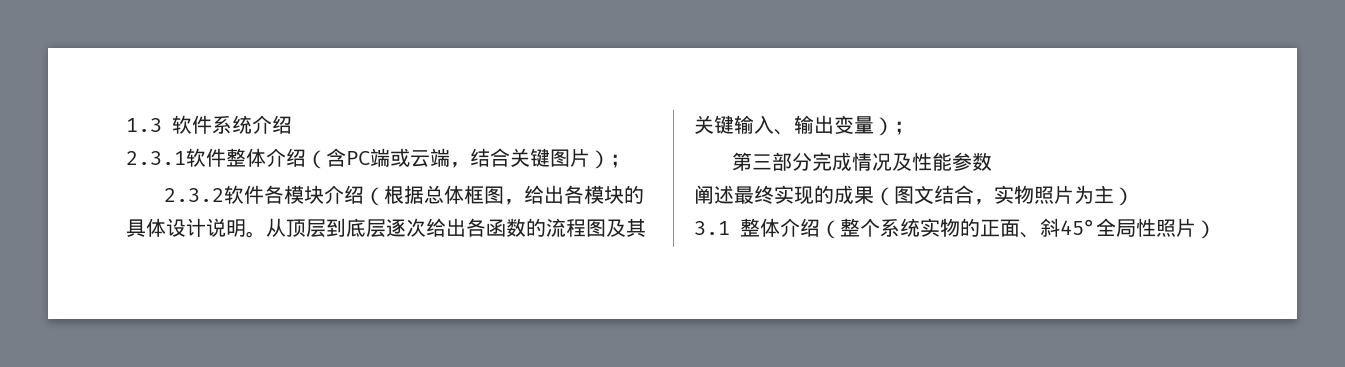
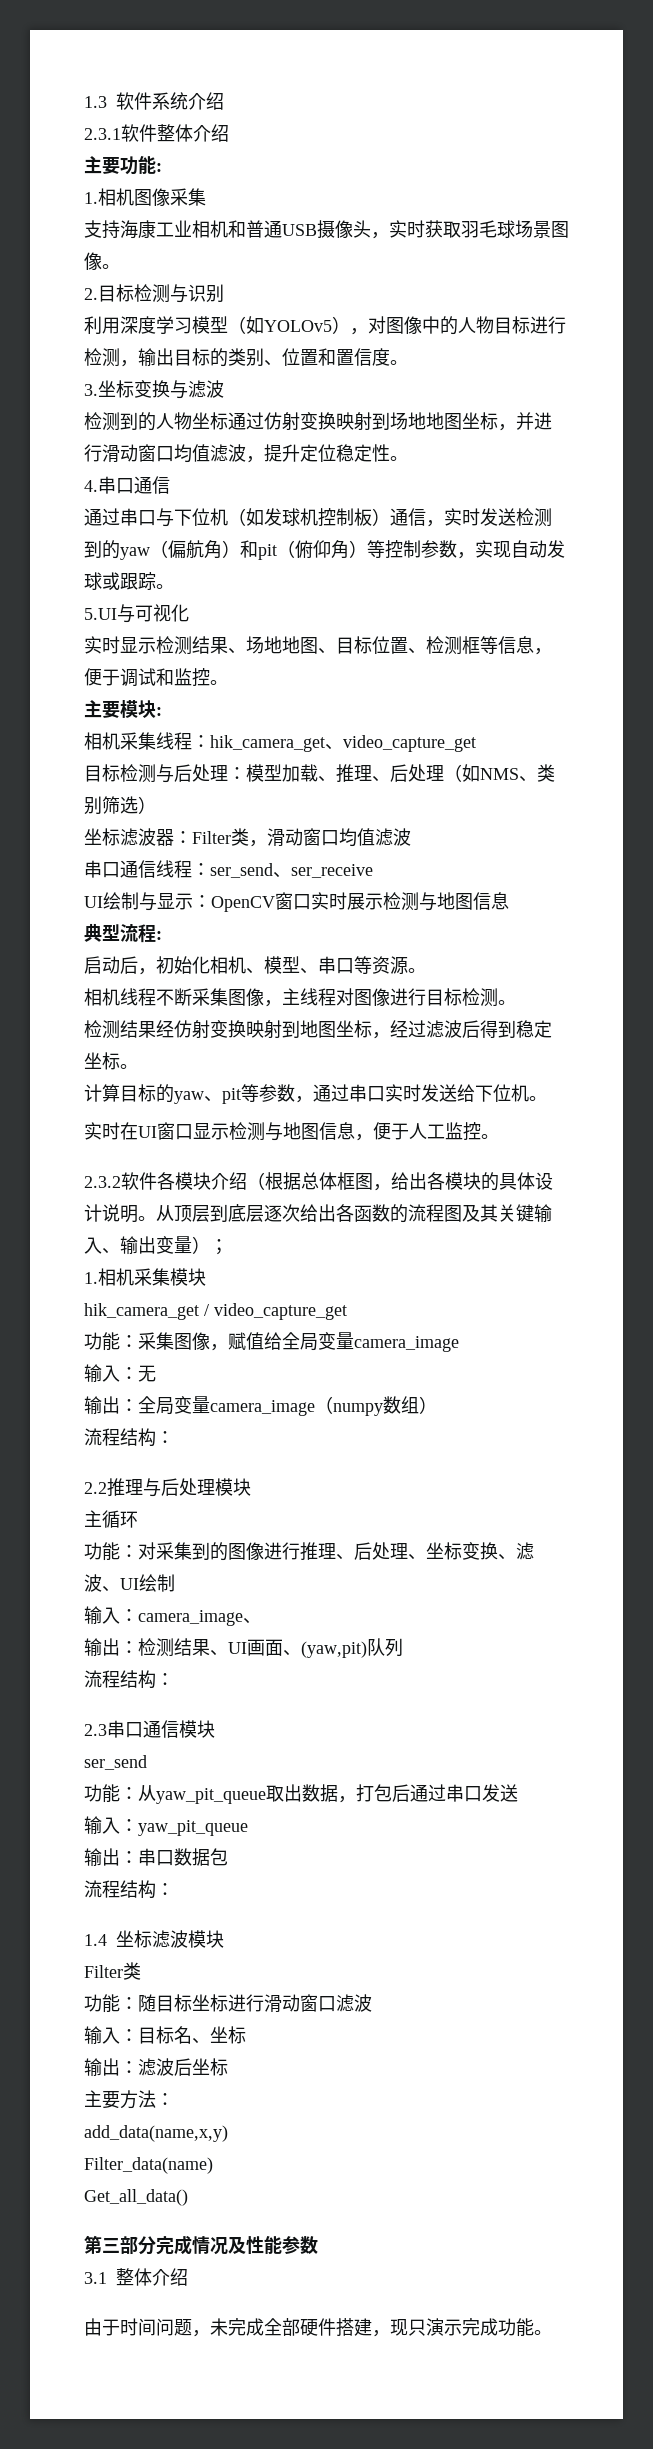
- 2.3.1软件整体介绍（含PC端或云端，结合关键图片）；
+ 2.3.1软件整体介绍
+ 主要功能:
+ 1.相机图像采集
+ 支持海康工业相机和普通USB摄像头，实时获取羽毛球场景图像。
+ 2.目标检测与识别
+ 利用深度学习模型（如YOLOv5），对图像中的人物目标进行检测，输出目标的类别、位置和置信度。
+ 3.坐标变换与滤波
+ 检测到的人物坐标通过仿射变换映射到场地地图坐标，并进行滑动窗口均值滤波，提升定位稳定性。
+ 4.串口通信
+ 通过串口与下位机（如发球机控制板）通信，实时发送检测到的yaw（偏航角）和pit（俯仰角）等控制参数，实现自动发球或跟踪。
+ 5.UI与可视化
+ 实时显示检测结果、场地地图、目标位置、检测框等信息，便于调试和监控。
+ 主要模块:
+ 相机采集线程：hik_camera_get、video_capture_get
+ 目标检测与后处理：模型加载、推理、后处理（如NMS、类别筛选）
+ 坐标滤波器：Filter类，滑动窗口均值滤波
+ 串口通信线程：ser_send、ser_receive
+ UI绘制与显示：OpenCV窗口实时展示检测与地图信息
+ 典型流程:
+ 启动后，初始化相机、模型、串口等资源。
+ 相机线程不断采集图像，主线程对图像进行目标检测。
+ 检测结果经仿射变换映射到地图坐标，经过滤波后得到稳定坐标。
+ 计算目标的yaw、pit等参数，通过串口实时发送给下位机。
+ 实时在UI窗口显示检测与地图信息，便于人工监控。
+ 1.相机采集模块
+ hik_camera_get / video_capture_get
+ 功能：采集图像，赋值给全局变量camera_image
+ 输入：无
+ 输出：全局变量camera_image（numpy数组）
+ 流程结构：
+ 2.2推理与后处理模块
+ 主循环
+ 功能：对采集到的图像进行推理、后处理、坐标变换、滤波、UI绘制
+ 输入：camera_image、
+ 输出：检测结果、UI画面、(yaw,pit)队列
+ 流程结构：
+ 2.3串口通信模块
+ ser_send
+ 功能：从yaw_pit_queue取出数据，打包后通过串口发送
+ 输入：yaw_pit_queue
+ 输出：串口数据包
+ 流程结构：
+ 1.4坐标滤波模块
+ Filter类
+ 功能：随目标坐标进行滑动窗口滤波
+ 输入：目标名、坐标
+ 输出：滤波后坐标
+ 主要方法：
+ add_data(name,x,y)
+ Filter_data(name)
+ Get_all_data()
- 阐述最终实现的成果（图文结合，实物照片为主）
- 3.1整体介绍（整个系统实物的正面、斜45°全局性照片）
+ 3.1整体介绍
+ 由于时间问题，未完成全部硬件搭建，现只演示完成功能。

